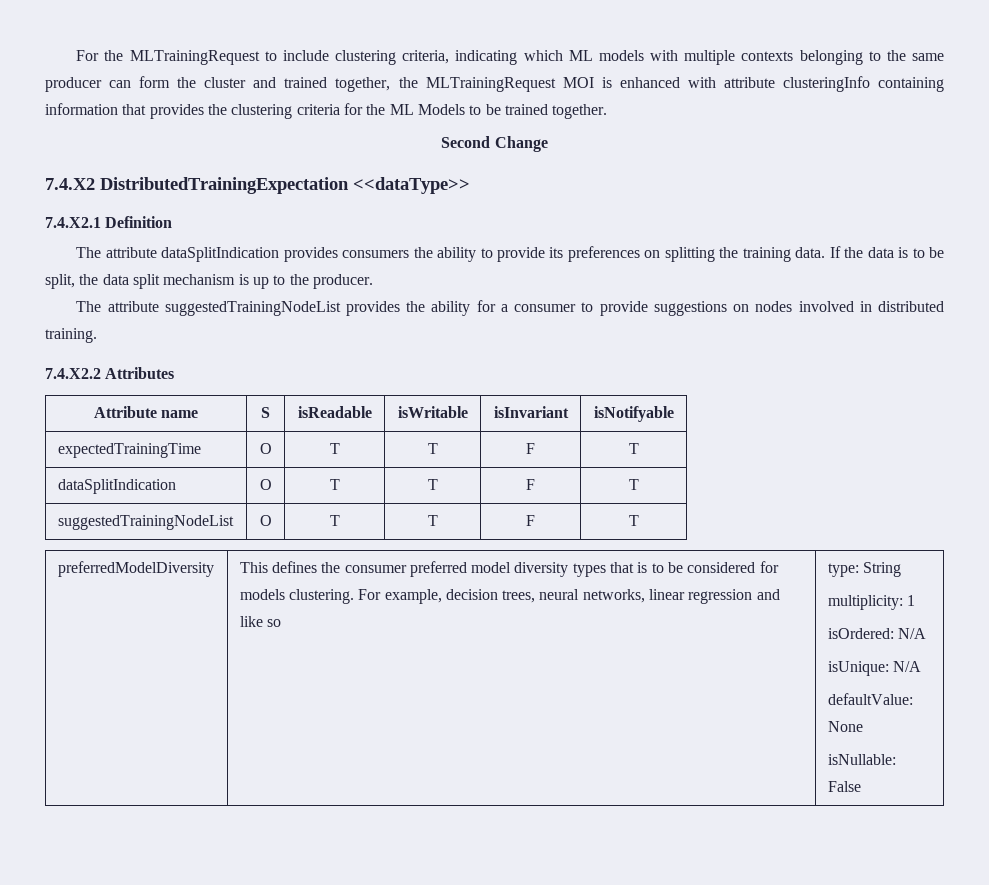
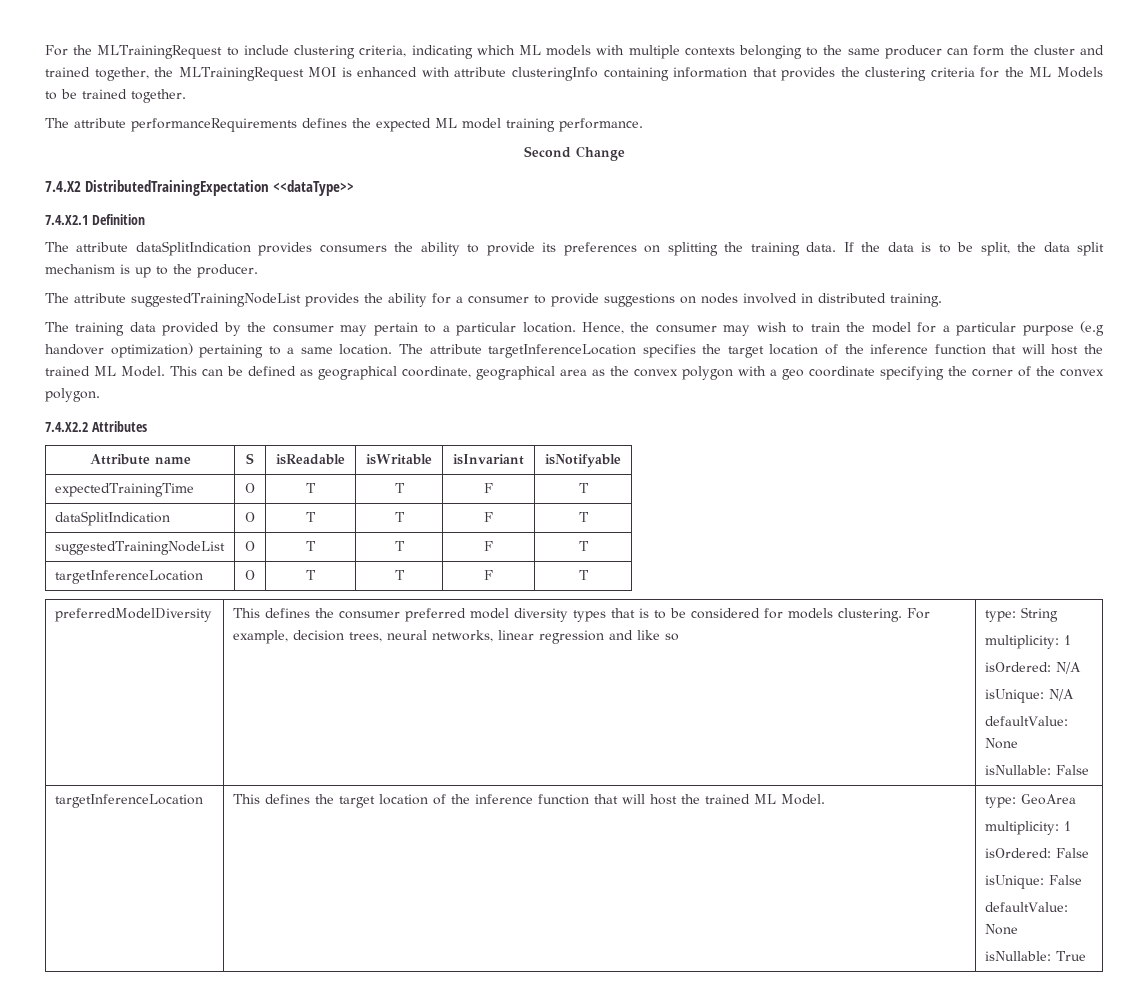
+ The attribute performanceRequirements defines the expected ML model training performance.
+ The training data provided by the consumer may pertain to a particular location. Hence, the consumer may wish to train the model for a particular purpose (e.g handover optimization) pertaining to a same location. The attribute targetInferenceLocation specifies the target location of the inference function that will host the trained ML Model. This can be defined as geographical coordinate, geographical area as the convex polygon with a geo coordinate specifying the corner of the convex polygon.
+ targetInferenceLocation | O | T | T | F | T
+ targetInferenceLocation | This defines the target location of the inference function that will host the trained ML Model. | type: GeoArea
+ multiplicity: 1
+ isOrdered: False
+ isUnique: False
+ defaultValue: None
+ isNullable: True

